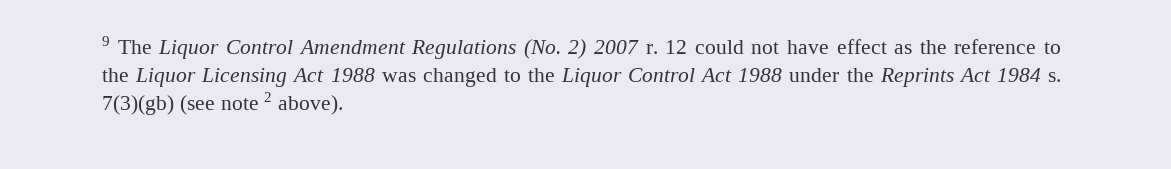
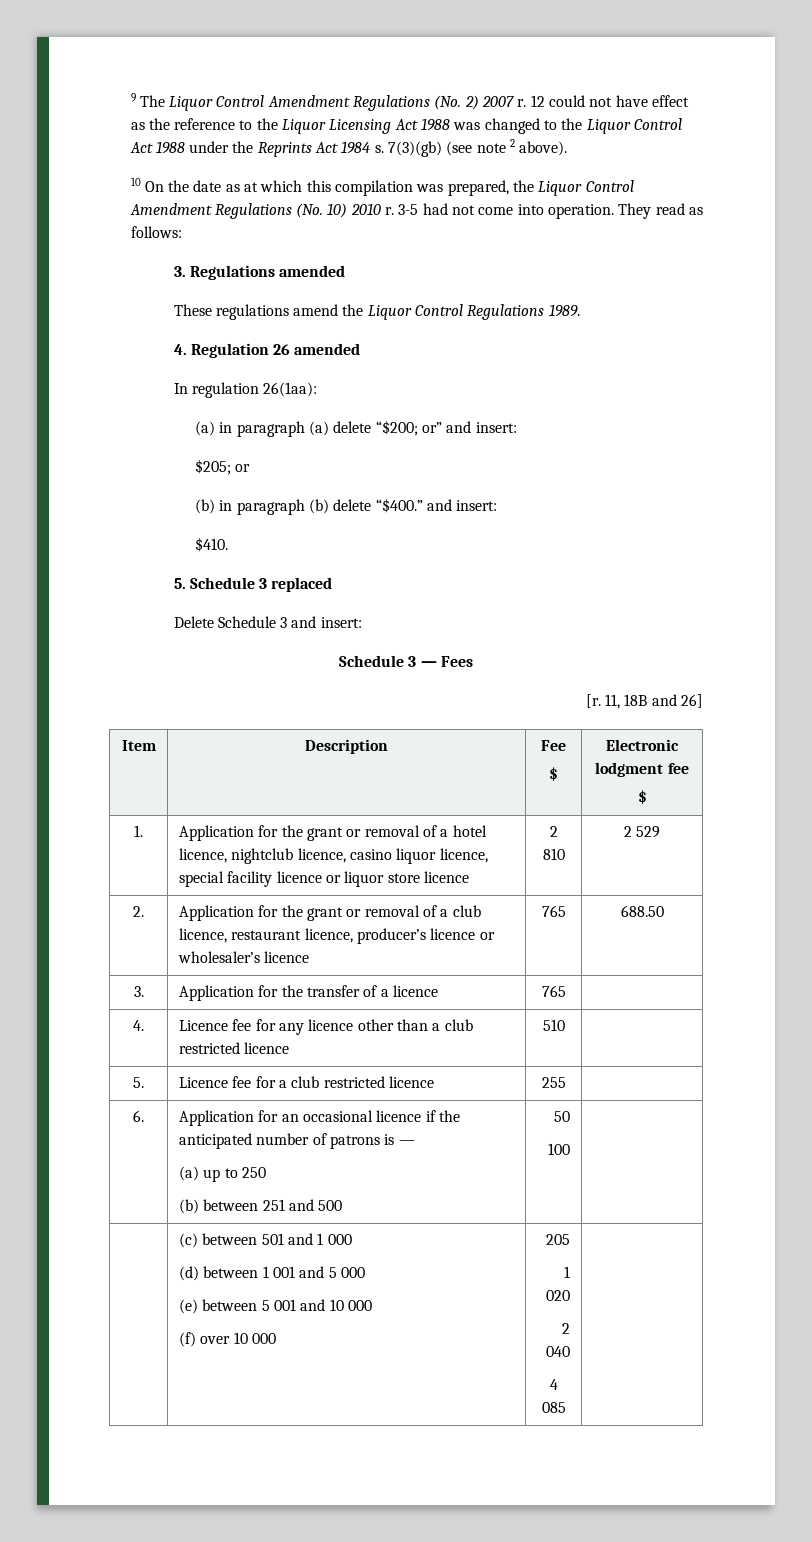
+ 10 On the date as at which this compilation was prepared, the Liquor Control Amendment Regulations (No. 10) 2010 r. 3-5 had not come into operation. They read as follows:
+ 3. Regulations amended
+ These regulations amend the Liquor Control Regulations 1989.
+ 4. Regulation 26 amended
+ In regulation 26(1aa):
+ (a) in paragraph (a) delete “$200; or” and insert:
+ $205; or
+ (b) in paragraph (b) delete “$400.” and insert:
+ $410.
+ 5. Schedule 3 replaced
+ Delete Schedule 3 and insert:
+ Schedule 3 — Fees
+ [r. 11, 18B and 26]
+ Item | Description | Fee
+ $ | Electronic lodgment fee
+ $
+ 1. | Application for the grant or removal of a hotel licence, nightclub licence, casino liquor licence, special facility licence or liquor store licence | 2 810 | 2 529
+ 2. | Application for the grant or removal of a club licence, restaurant licence, producer’s licence or wholesaler’s licence | 765 | 688.50
+ 3. | Application for the transfer of a licence | 765 |
+ 4. | Licence fee for any licence other than a club restricted licence | 510 |
+ 5. | Licence fee for a club restricted licence | 255 |
+ 6. | Application for an occasional licence if the anticipated number of patrons is —
+ (a) up to 250
+ (b) between 251 and 500 | 50
+ 100 |
+ | (c) between 501 and 1 000
+ (d) between 1 001 and 5 000
+ (e) between 5 001 and 10 000
+ (f) over 10 000 | 205
+ 1 020
+ 2 040
+ 4 085 |

